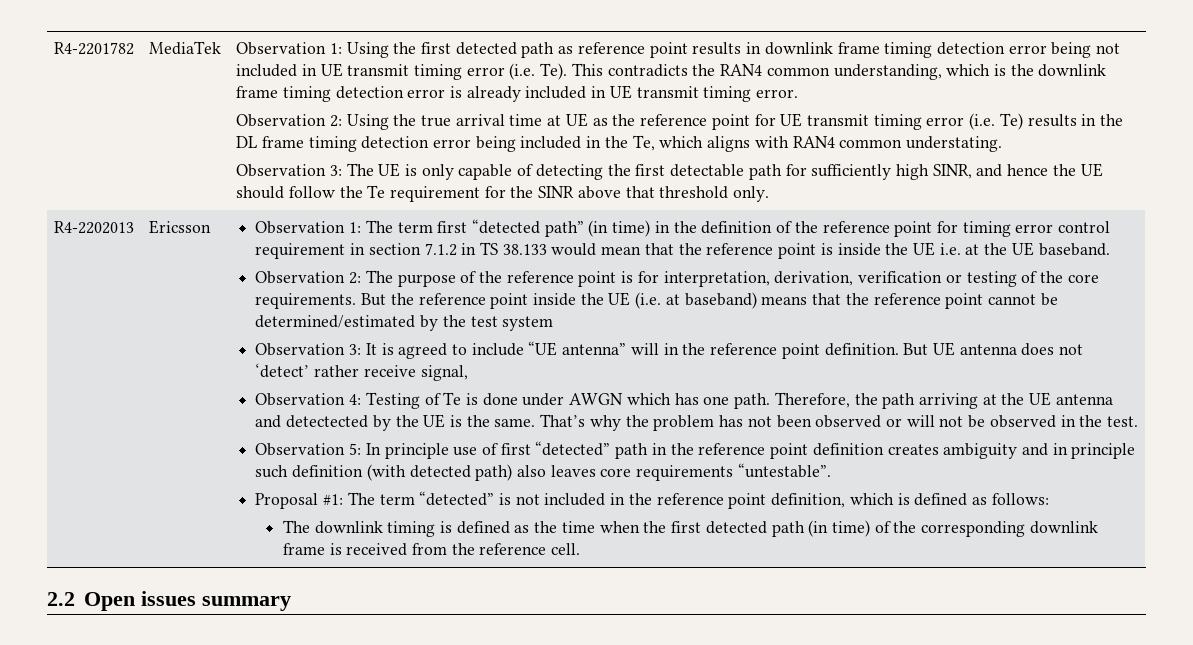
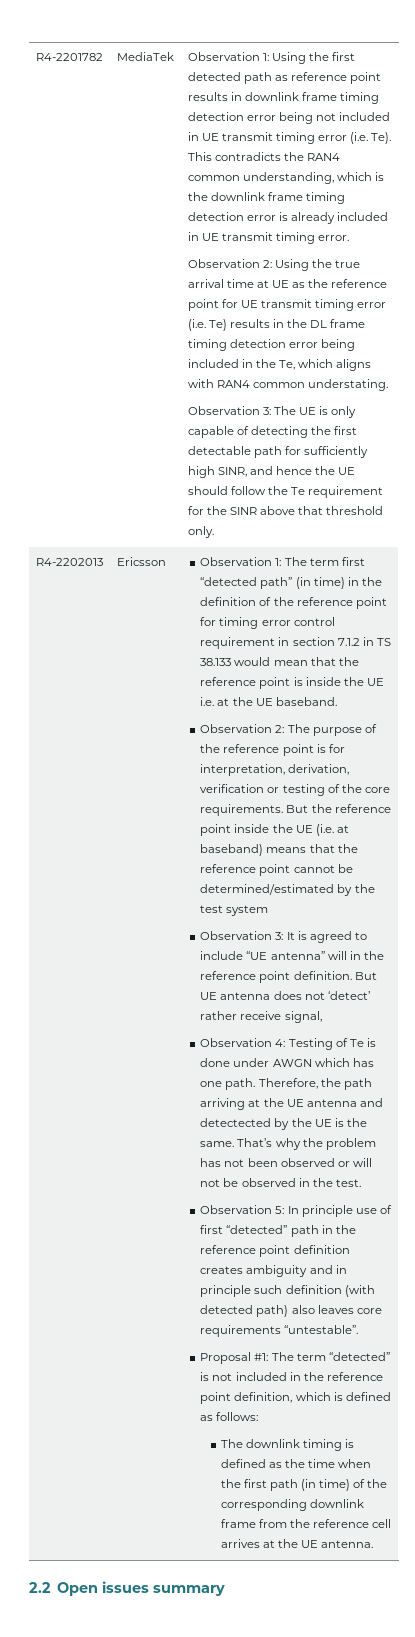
- The downlink timing is defined as the time when the first detected path (in time) of the corresponding downlink frame is received from the reference cell.
+ The downlink timing is defined as the time when the first path (in time) of the corresponding downlink frame from the reference cell arrives at the UE antenna.

